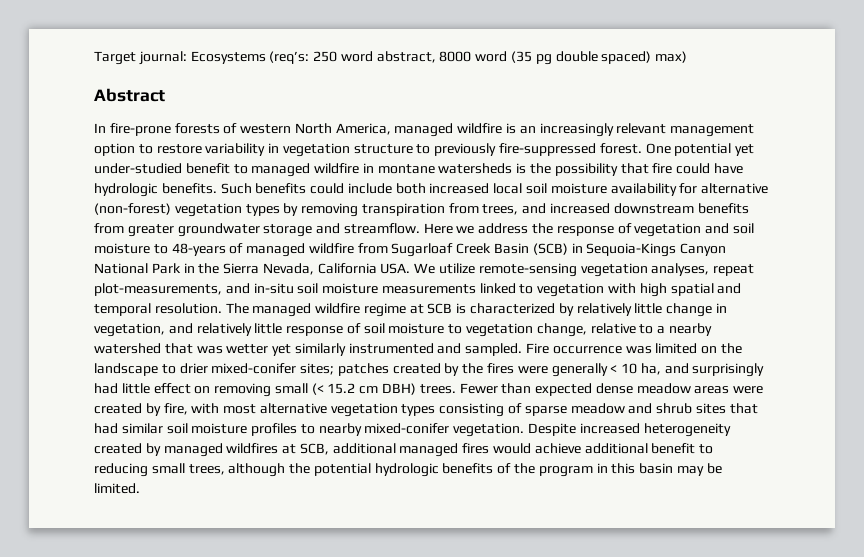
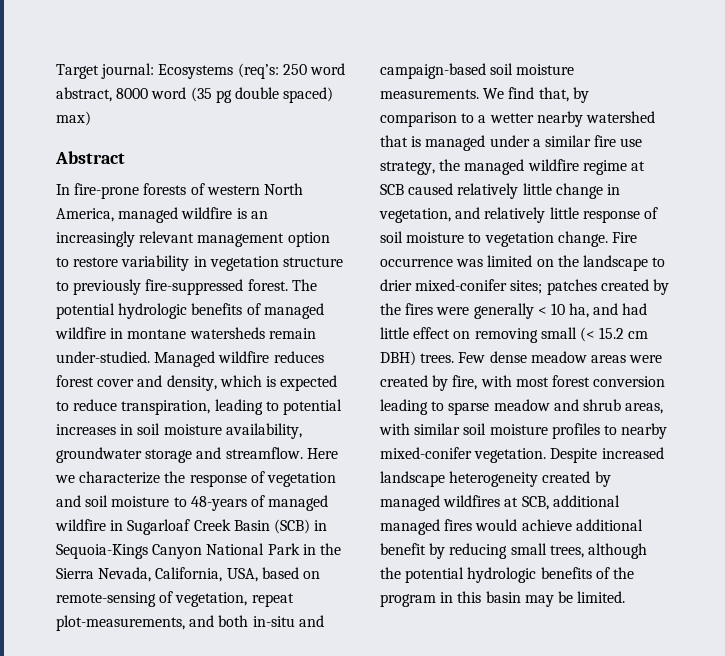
- One potential yet under-studied benefit to managed wildfire in montane watersheds is the possibility that fire could have hydrologic benefits. Such benefits could include both increased local soil moisture availability for alternative (non-forest) vegetation types by removing transpiration from trees, and increased downstream benefits from greater groundwater storage and streamflow.
+ The potential hydrologic benefits of managed wildfire in montane watersheds remain under-studied. Managed wildfire reduces forest cover and density, which is expected to reduce transpiration, leading to potential increases in soil moisture availability, groundwater storage and streamflow.
- Here we address the response of vegetation and soil moisture to 48-years of managed wildfire from Sugarloaf Creek Basin (SCB) in Sequoia-Kings Canyon National Park in the Sierra Nevada, California USA. We utilize remote-sensing vegetation analyses, repeat plot-measurements, and in-situ soil moisture measurements linked to vegetation with high spatial and temporal resolution. The managed wildfire regime at SCB is characterized by relatively little change in vegetation, and relatively little response of soil moisture to vegetation change, relative to a nearby watershed that was wetter yet similarly instrumented and sampled.
+ Here we characterize the response of vegetation and soil moisture to 48-years of managed wildfire in Sugarloaf Creek Basin (SCB) in Sequoia-Kings Canyon National Park in the Sierra Nevada, California, USA, based on remote-sensing of vegetation, repeat plot-measurements, and both in-situ and campaign-based soil moisture measurements. We find that, by comparison to a wetter nearby watershed that is managed under a similar fire use strategy, the managed wildfire regime at SCB caused relatively little change in vegetation, and relatively little response of soil moisture to vegetation change.
- Fire occurrence was limited on the landscape to drier mixed-conifer sites; patches created by the fires were generally < 10 ha, and surprisingly had little effect on removing small (< 15.2 cm DBH) trees.
+ Fire occurrence was limited on the landscape to drier mixed-conifer sites; patches created by the fires were generally < 10 ha, and had little effect on removing small (< 15.2 cm DBH) trees.
- Fewer than expected dense meadow areas were created by fire, with most alternative vegetation types consisting of sparse meadow and shrub sites that had similar soil moisture profiles to nearby mixed-conifer vegetation.
+ Few dense meadow areas were created by fire, with most forest conversion leading to sparse meadow and shrub areas, with similar soil moisture profiles to nearby mixed-conifer vegetation.
- Despite increased heterogeneity created by managed wildfires at SCB, additional managed fires would achieve additional benefit to reducing small trees, although the potential hydrologic benefits of the program in this basin may be limited.
+ Despite increased landscape heterogeneity created by managed wildfires at SCB, additional managed fires would achieve additional benefit by reducing small trees, although the potential hydrologic benefits of the program in this basin may be limited.

